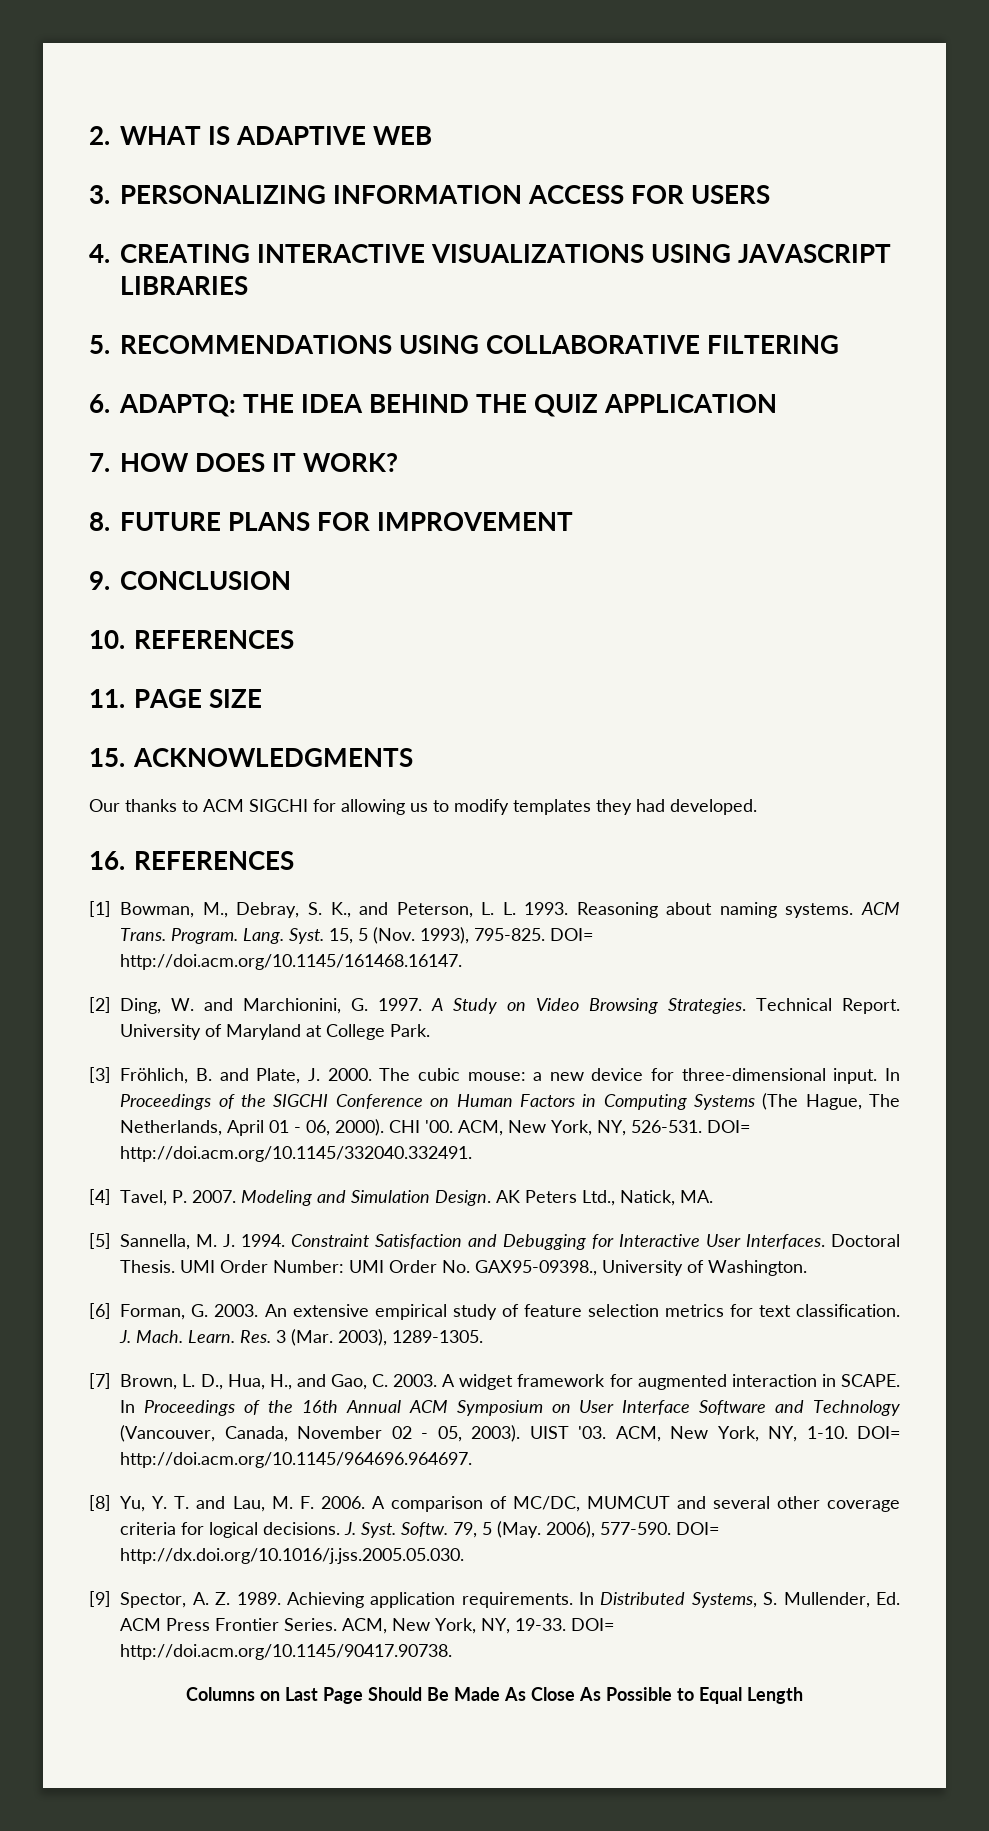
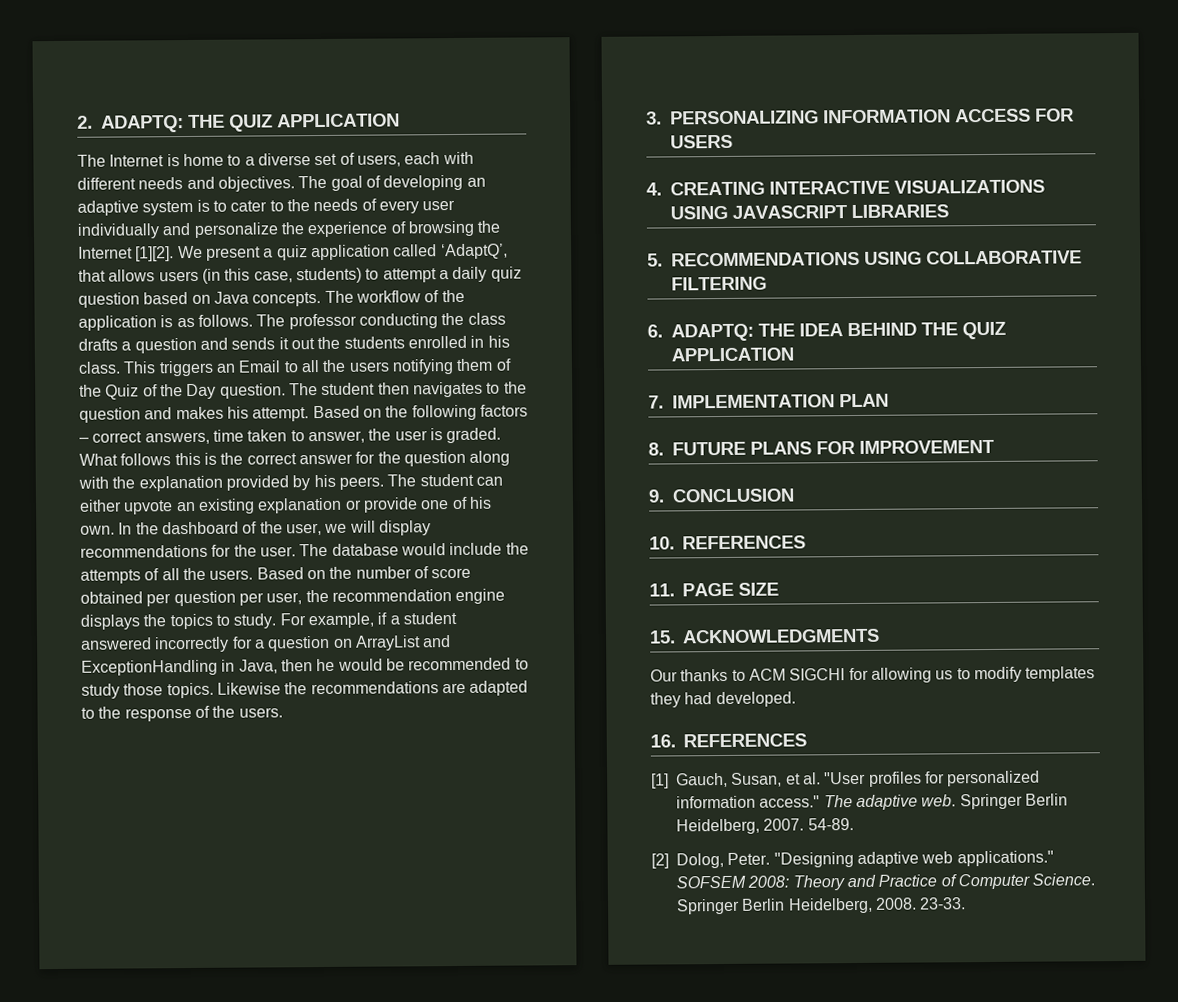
- 2. WHAT IS ADAPTIVE WEB
+ 2. ADAPTQ: THE QUIZ APPLICATION
+ The Internet is home to a diverse set of users, each with different needs and objectives. The goal of developing an adaptive system is to cater to the needs of every user individually and personalize the experience of browsing the Internet [1][2]. We present a quiz application called ‘AdaptQ’, that allows users (in this case, students) to attempt a daily quiz question based on Java concepts. The workflow of the application is as follows. The professor conducting the class drafts a question and sends it out the students enrolled in his class. This triggers an Email to all the users notifying them of the Quiz of the Day question. The student then navigates to the question and makes his attempt. Based on the following factors – correct answers, time taken to answer, the user is graded. What follows this is the correct answer for the question along with the explanation provided by his peers. The student can either upvote an existing explanation or provide one of his own. In the dashboard of the user, we will display recommendations for the user. The database would include the attempts of all the users. Based on the number of score obtained per question per user, the recommendation engine displays the topics to study. For example, if a student answered incorrectly for a question on ArrayList and ExceptionHandling in Java, then he would be recommended to study those topics. Likewise the recommendations are adapted to the response of the users.
- 7. HOW DOES IT WORK?
+ 7. IMPLEMENTATION PLAN
- [1] Bowman, M., Debray, S. K., and Peterson, L. L. 1993. Reasoning about naming systems. ACM Trans. Program. Lang. Syst. 15, 5 (Nov. 1993), 795-825. DOI= http://doi.acm.org/10.1145/161468.16147.
- [2] Ding, W. and Marchionini, G. 1997. A Study on Video Browsing Strategies. Technical Report. University of Maryland at College Park.
- [3] Fröhlich, B. and Plate, J. 2000. The cubic mouse: a new device for three-dimensional input. In Proceedings of the SIGCHI Conference on Human Factors in Computing Systems (The Hague, The Netherlands, April 01 - 06, 2000). CHI '00. ACM, New York, NY, 526-531. DOI= http://doi.acm.org/10.1145/332040.332491.
- [4] Tavel, P. 2007. Modeling and Simulation Design. AK Peters Ltd., Natick, MA.
- [5] Sannella, M. J. 1994. Constraint Satisfaction and Debugging for Interactive User Interfaces. Doctoral Thesis. UMI Order Number: UMI Order No. GAX95-09398., University of Washington.
- [6] Forman, G. 2003. An extensive empirical study of feature selection metrics for text classification. J. Mach. Learn. Res. 3 (Mar. 2003), 1289-1305.
- [7] Brown, L. D., Hua, H., and Gao, C. 2003. A widget framework for augmented interaction in SCAPE. In Proceedings of the 16th Annual ACM Symposium on User Interface Software and Technology (Vancouver, Canada, November 02 - 05, 2003). UIST '03. ACM, New York, NY, 1-10. DOI= http://doi.acm.org/10.1145/964696.964697.
- [8] Yu, Y. T. and Lau, M. F. 2006. A comparison of MC/DC, MUMCUT and several other coverage criteria for logical decisions. J. Syst. Softw. 79, 5 (May. 2006), 577-590. DOI= http://dx.doi.org/10.1016/j.jss.2005.05.030.
- [9] Spector, A. Z. 1989. Achieving application requirements. In Distributed Systems, S. Mullender, Ed. ACM Press Frontier Series. ACM, New York, NY, 19-33. DOI= http://doi.acm.org/10.1145/90417.90738.
- Columns on Last Page Should Be Made As Close As Possible to Equal Length
+ [1] Gauch, Susan, et al. "User profiles for personalized information access." The adaptive web. Springer Berlin Heidelberg, 2007. 54-89.
+ [2] Dolog, Peter. "Designing adaptive web applications." SOFSEM 2008: Theory and Practice of Computer Science. Springer Berlin Heidelberg, 2008. 23-33.

